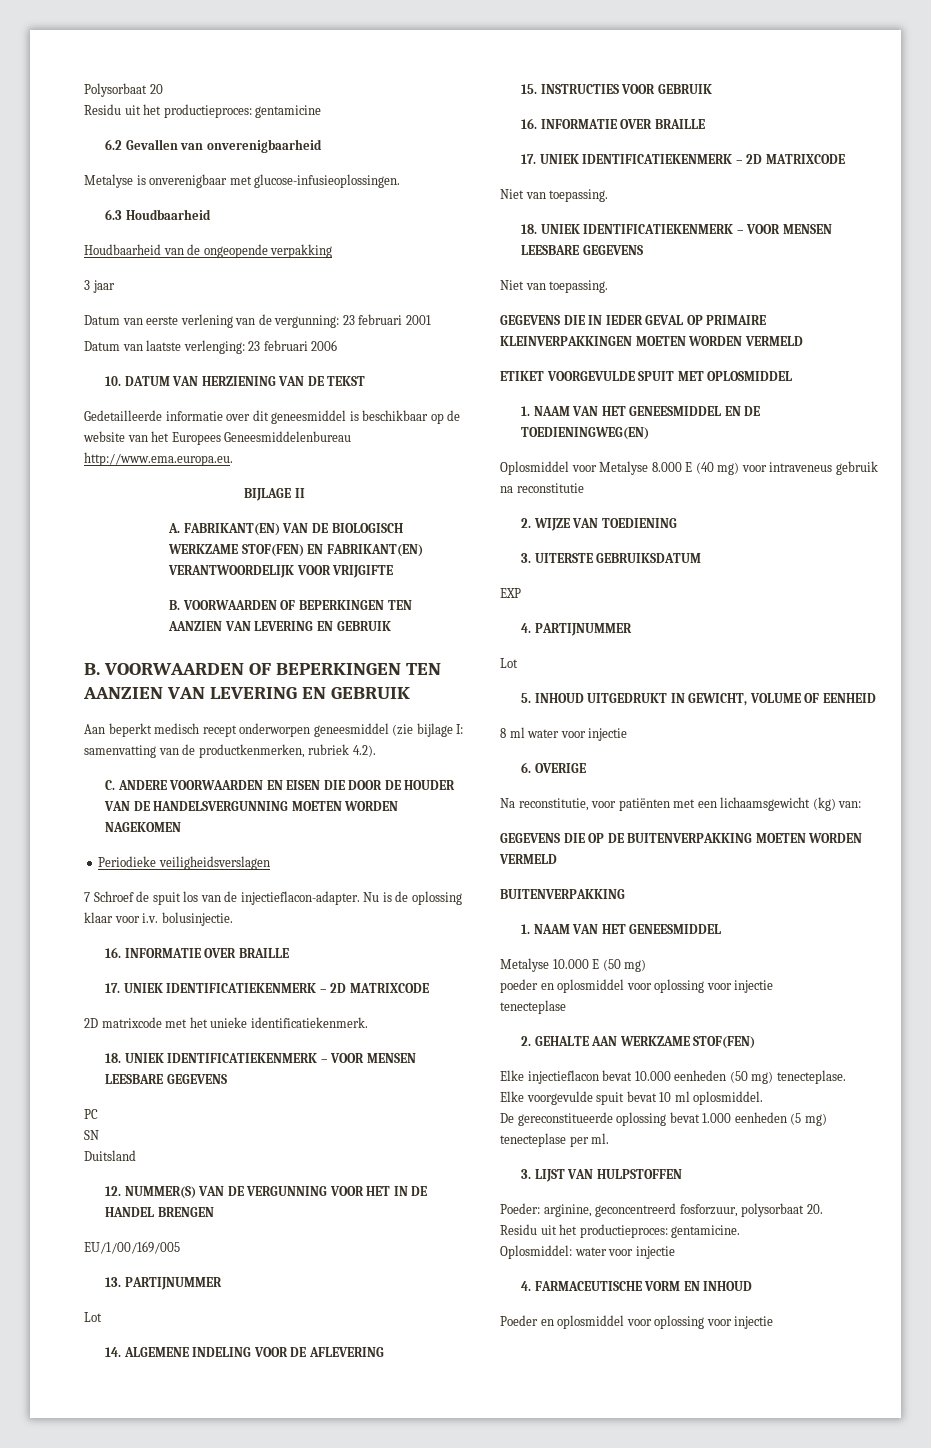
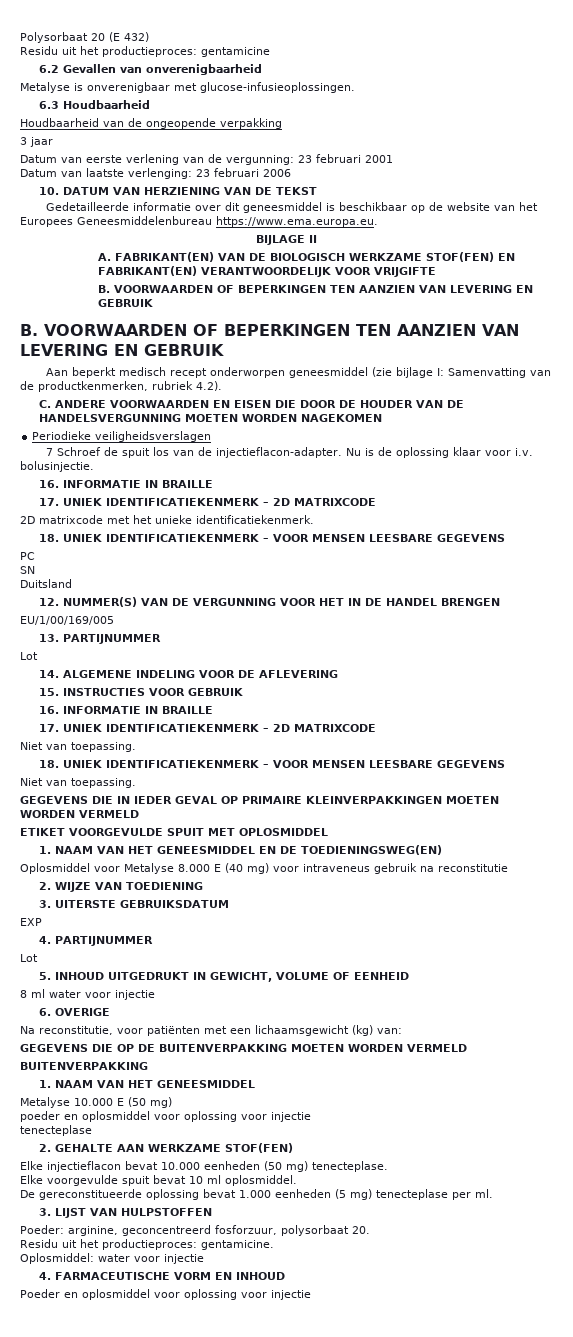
- Polysorbaat 20
+ Polysorbaat 20 (E 432)
- Gedetailleerde informatie over dit geneesmiddel is beschikbaar op de website van het Europees Geneesmiddelenbureau http://www.ema.europa.eu.
+ Gedetailleerde informatie over dit geneesmiddel is beschikbaar op de website van het Europees Geneesmiddelenbureau https://www.ema.europa.eu.
- Aan beperkt medisch recept onderworpen geneesmiddel (zie bijlage I: samenvatting van de productkenmerken, rubriek 4.2).
+ Aan beperkt medisch recept onderworpen geneesmiddel (zie bijlage I: Samenvatting van de productkenmerken, rubriek 4.2).
  Nu is de oplossing klaar voor i.v. bolusinjectie.
- 16. INFORMATIE OVER BRAILLE
+ 16. INFORMATIE IN BRAILLE
  15. INSTRUCTIES VOOR GEBRUIK
- 16. INFORMATIE OVER BRAILLE
+ 16. INFORMATIE IN BRAILLE
- 1. NAAM VAN HET GENEESMIDDEL EN DE TOEDIENINGWEG(EN)
+ 1. NAAM VAN HET GENEESMIDDEL EN DE TOEDIENINGSWEG(EN)

